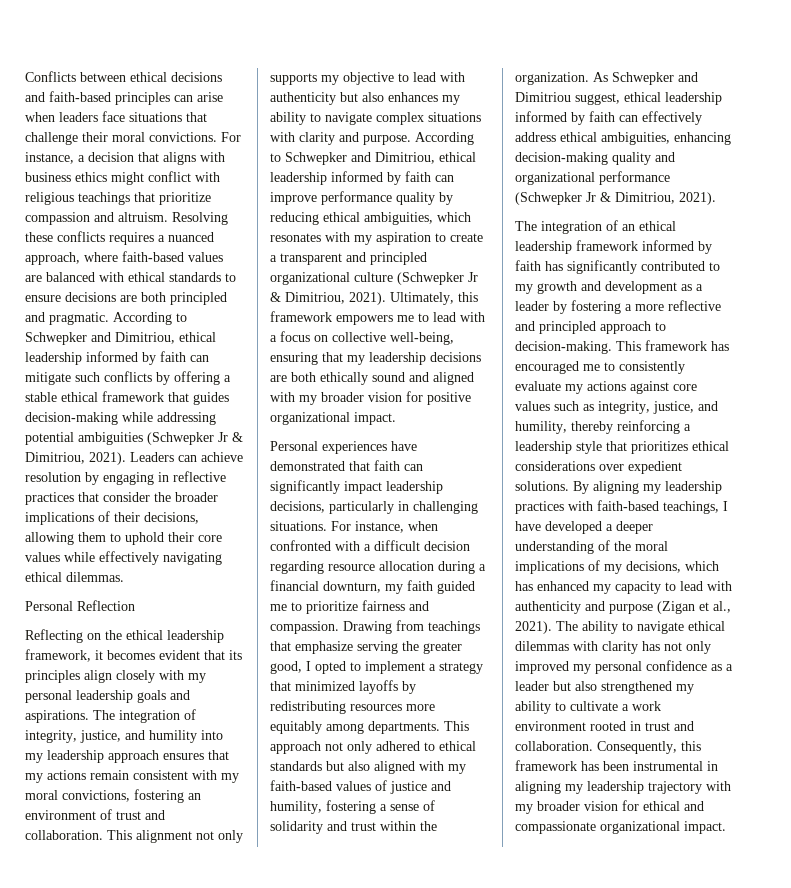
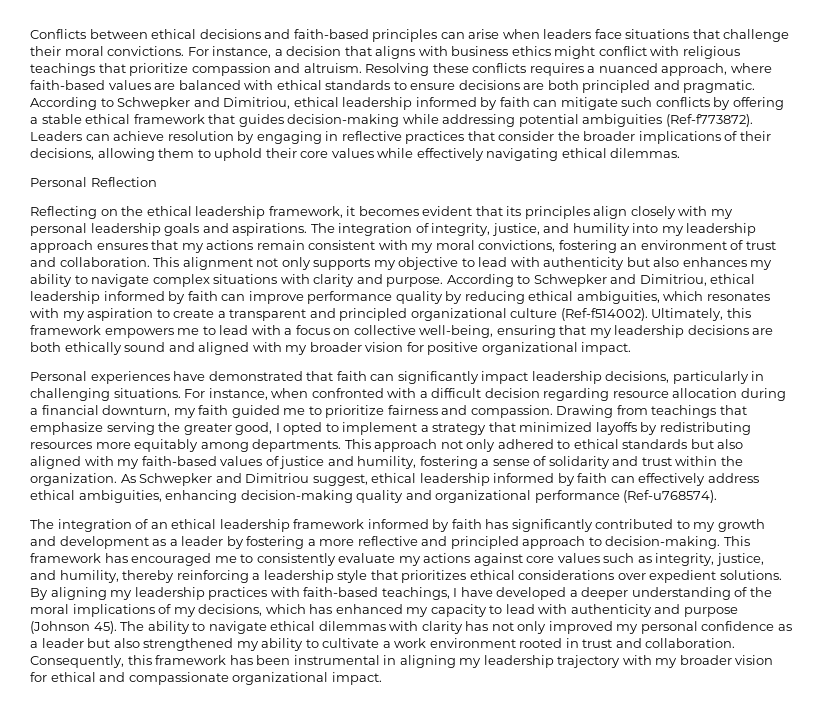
- According to Schwepker and Dimitriou, ethical leadership informed by faith can mitigate such conflicts by offering a stable ethical framework that guides decision-making while addressing potential ambiguities (Schwepker Jr & Dimitriou, 2021).
+ According to Schwepker and Dimitriou, ethical leadership informed by faith can mitigate such conflicts by offering a stable ethical framework that guides decision-making while addressing potential ambiguities (Ref-f773872).
- According to Schwepker and Dimitriou, ethical leadership informed by faith can improve performance quality by reducing ethical ambiguities, which resonates with my aspiration to create a transparent and principled organizational culture (Schwepker Jr & Dimitriou, 2021).
+ According to Schwepker and Dimitriou, ethical leadership informed by faith can improve performance quality by reducing ethical ambiguities, which resonates with my aspiration to create a transparent and principled organizational culture (Ref-f514002).
- As Schwepker and Dimitriou suggest, ethical leadership informed by faith can effectively address ethical ambiguities, enhancing decision-making quality and organizational performance (Schwepker Jr & Dimitriou, 2021).
+ As Schwepker and Dimitriou suggest, ethical leadership informed by faith can effectively address ethical ambiguities, enhancing decision-making quality and organizational performance (Ref-u768574).
- By aligning my leadership practices with faith-based teachings, I have developed a deeper understanding of the moral implications of my decisions, which has enhanced my capacity to lead with authenticity and purpose (Zigan et al., 2021).
+ By aligning my leadership practices with faith-based teachings, I have developed a deeper understanding of the moral implications of my decisions, which has enhanced my capacity to lead with authenticity and purpose (Johnson 45).

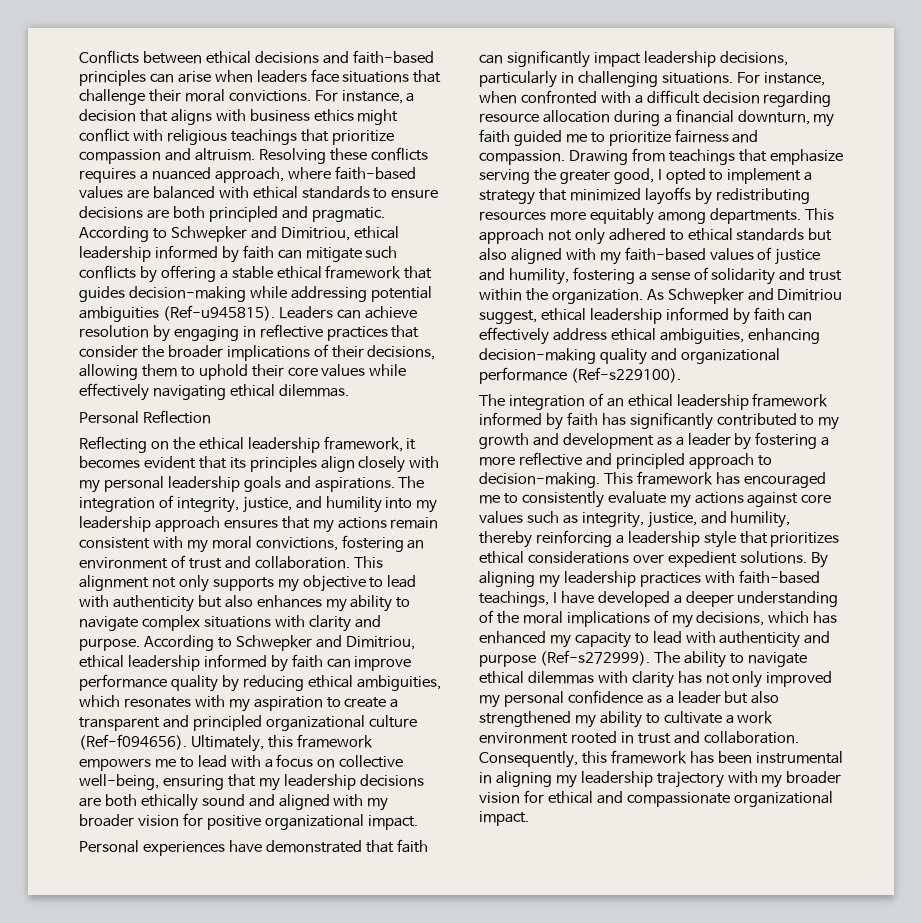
- According to Schwepker and Dimitriou, ethical leadership informed by faith can mitigate such conflicts by offering a stable ethical framework that guides decision-making while addressing potential ambiguities (Ref-f773872).
+ According to Schwepker and Dimitriou, ethical leadership informed by faith can mitigate such conflicts by offering a stable ethical framework that guides decision-making while addressing potential ambiguities (Ref-u945815).
- According to Schwepker and Dimitriou, ethical leadership informed by faith can improve performance quality by reducing ethical ambiguities, which resonates with my aspiration to create a transparent and principled organizational culture (Ref-f514002).
+ According to Schwepker and Dimitriou, ethical leadership informed by faith can improve performance quality by reducing ethical ambiguities, which resonates with my aspiration to create a transparent and principled organizational culture (Ref-f094656).
- As Schwepker and Dimitriou suggest, ethical leadership informed by faith can effectively address ethical ambiguities, enhancing decision-making quality and organizational performance (Ref-u768574).
+ As Schwepker and Dimitriou suggest, ethical leadership informed by faith can effectively address ethical ambiguities, enhancing decision-making quality and organizational performance (Ref-s229100).
- By aligning my leadership practices with faith-based teachings, I have developed a deeper understanding of the moral implications of my decisions, which has enhanced my capacity to lead with authenticity and purpose (Johnson 45).
+ By aligning my leadership practices with faith-based teachings, I have developed a deeper understanding of the moral implications of my decisions, which has enhanced my capacity to lead with authenticity and purpose (Ref-s272999).

